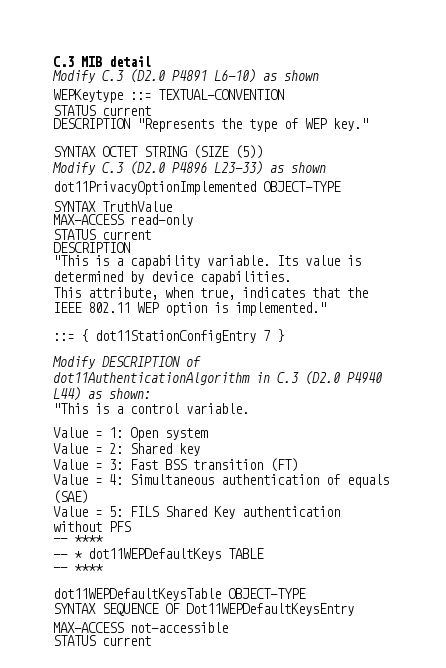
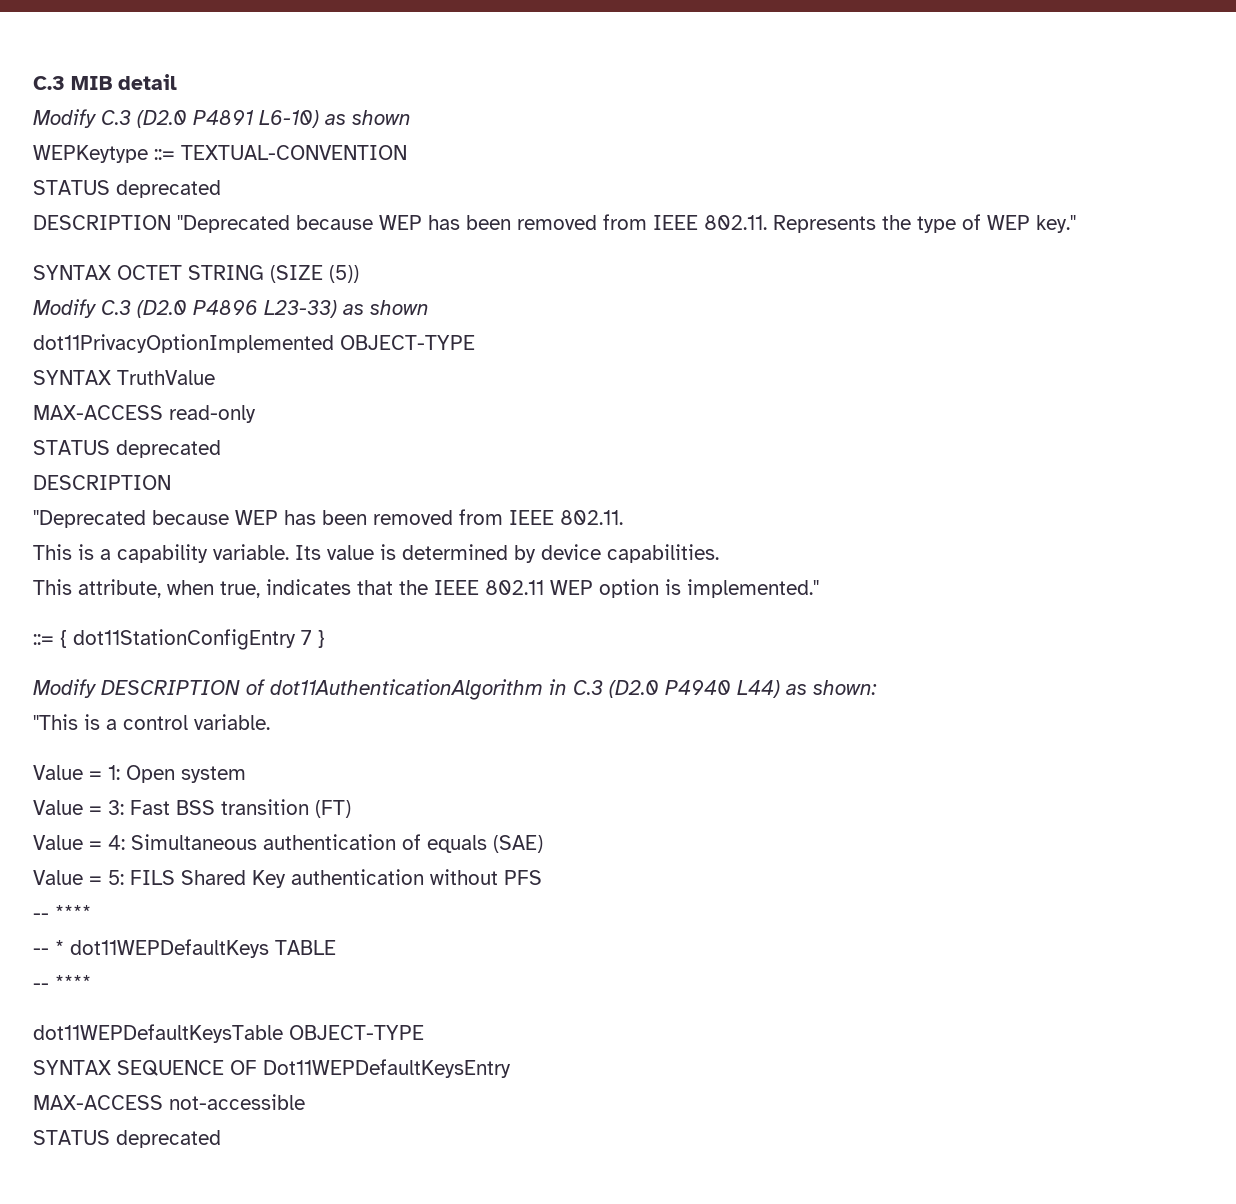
  WEPKeytype ::= TEXTUAL-CONVENTION
- STATUS current
- DESCRIPTION "Represents the type of WEP key."
+ STATUS deprecated
+ DESCRIPTION "Deprecated because WEP has been removed from IEEE 802.11. Represents the type of WEP key."
  MAX-ACCESS read-only
- STATUS current
+ STATUS deprecated
  DESCRIPTION
- "This is a capability variable.
+ "Deprecated because WEP has been removed from IEEE 802.11.
+ This is a capability variable.
- Value = 2: Shared key
  MAX-ACCESS not-accessible
- STATUS current
+ STATUS deprecated

